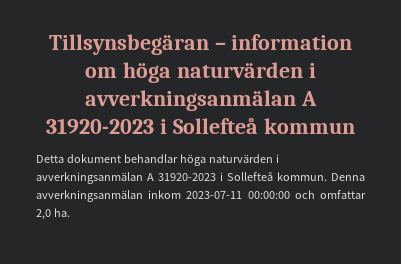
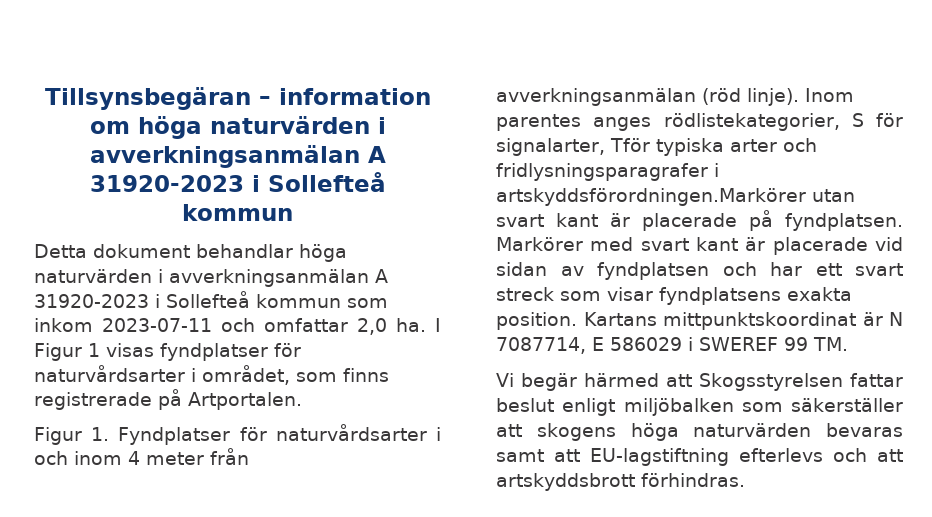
- Detta dokument behandlar höga naturvärden i avverkningsanmälan A 31920-2023 i Sollefteå kommun. Denna avverkningsanmälan inkom 2023-07-11 00:00:00 och omfattar 2,0 ha.
+ Detta dokument behandlar höga naturvärden i avverkningsanmälan A 31920-2023 i Sollefteå kommun som inkom 2023-07-11 och omfattar 2,0 ha.
+ I Figur 1 visas fyndplatser för naturvårdsarter i området, som finns registrerade på Artportalen.
+ Figur 1. Fyndplatser för naturvårdsarter i och inom 4 meter från avverkningsanmälan (röd linje). Inom parentes anges rödlistekategorier, S för signalarter, Tför typiska arter och fridlysningsparagrafer i artskyddsförordningen.Markörer utan svart kant är placerade på fyndplatsen. Markörer med svart kant är placerade vid sidan av fyndplatsen och har ett svart streck som visar fyndplatsens exakta position. Kartans mittpunktskoordinat är N 7087714, E 586029 i SWEREF 99 TM.
+ Vi begär härmed att Skogsstyrelsen fattar beslut enligt miljöbalken som säkerställer att skogens höga naturvärden bevaras samt att EU-lagstiftning efterlevs och att artskyddsbrott förhindras.

